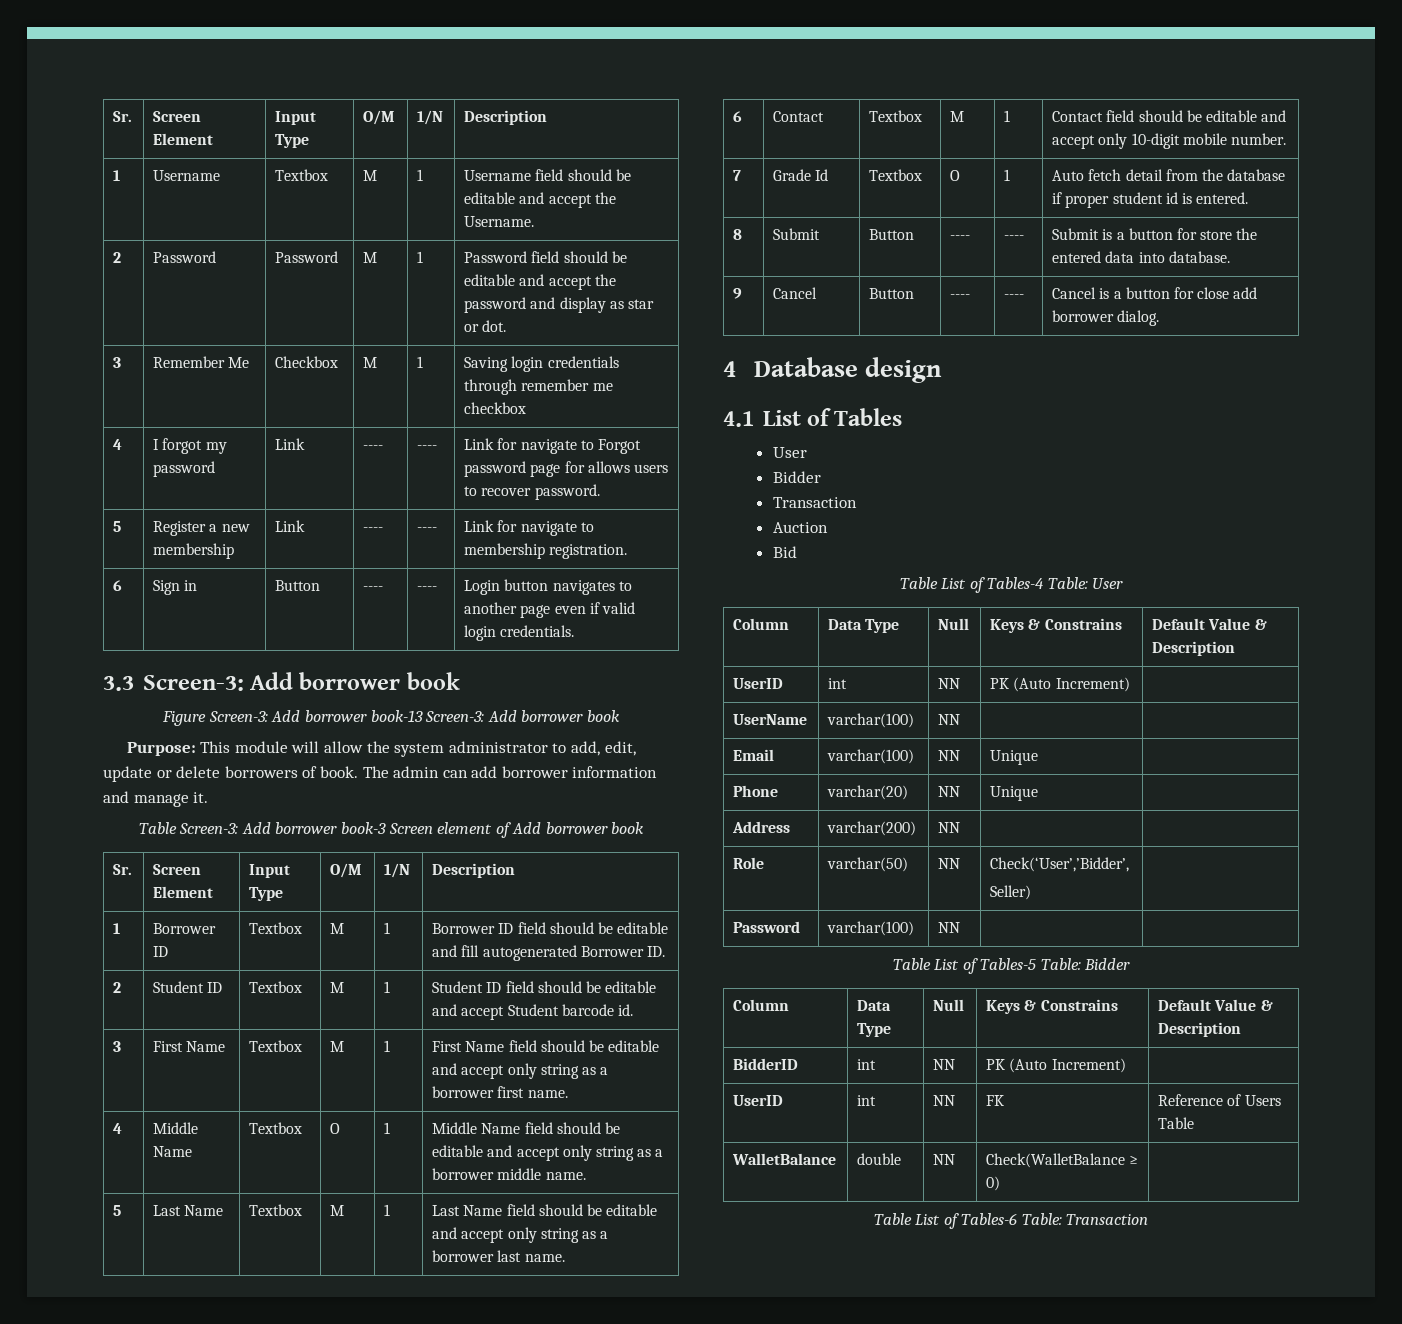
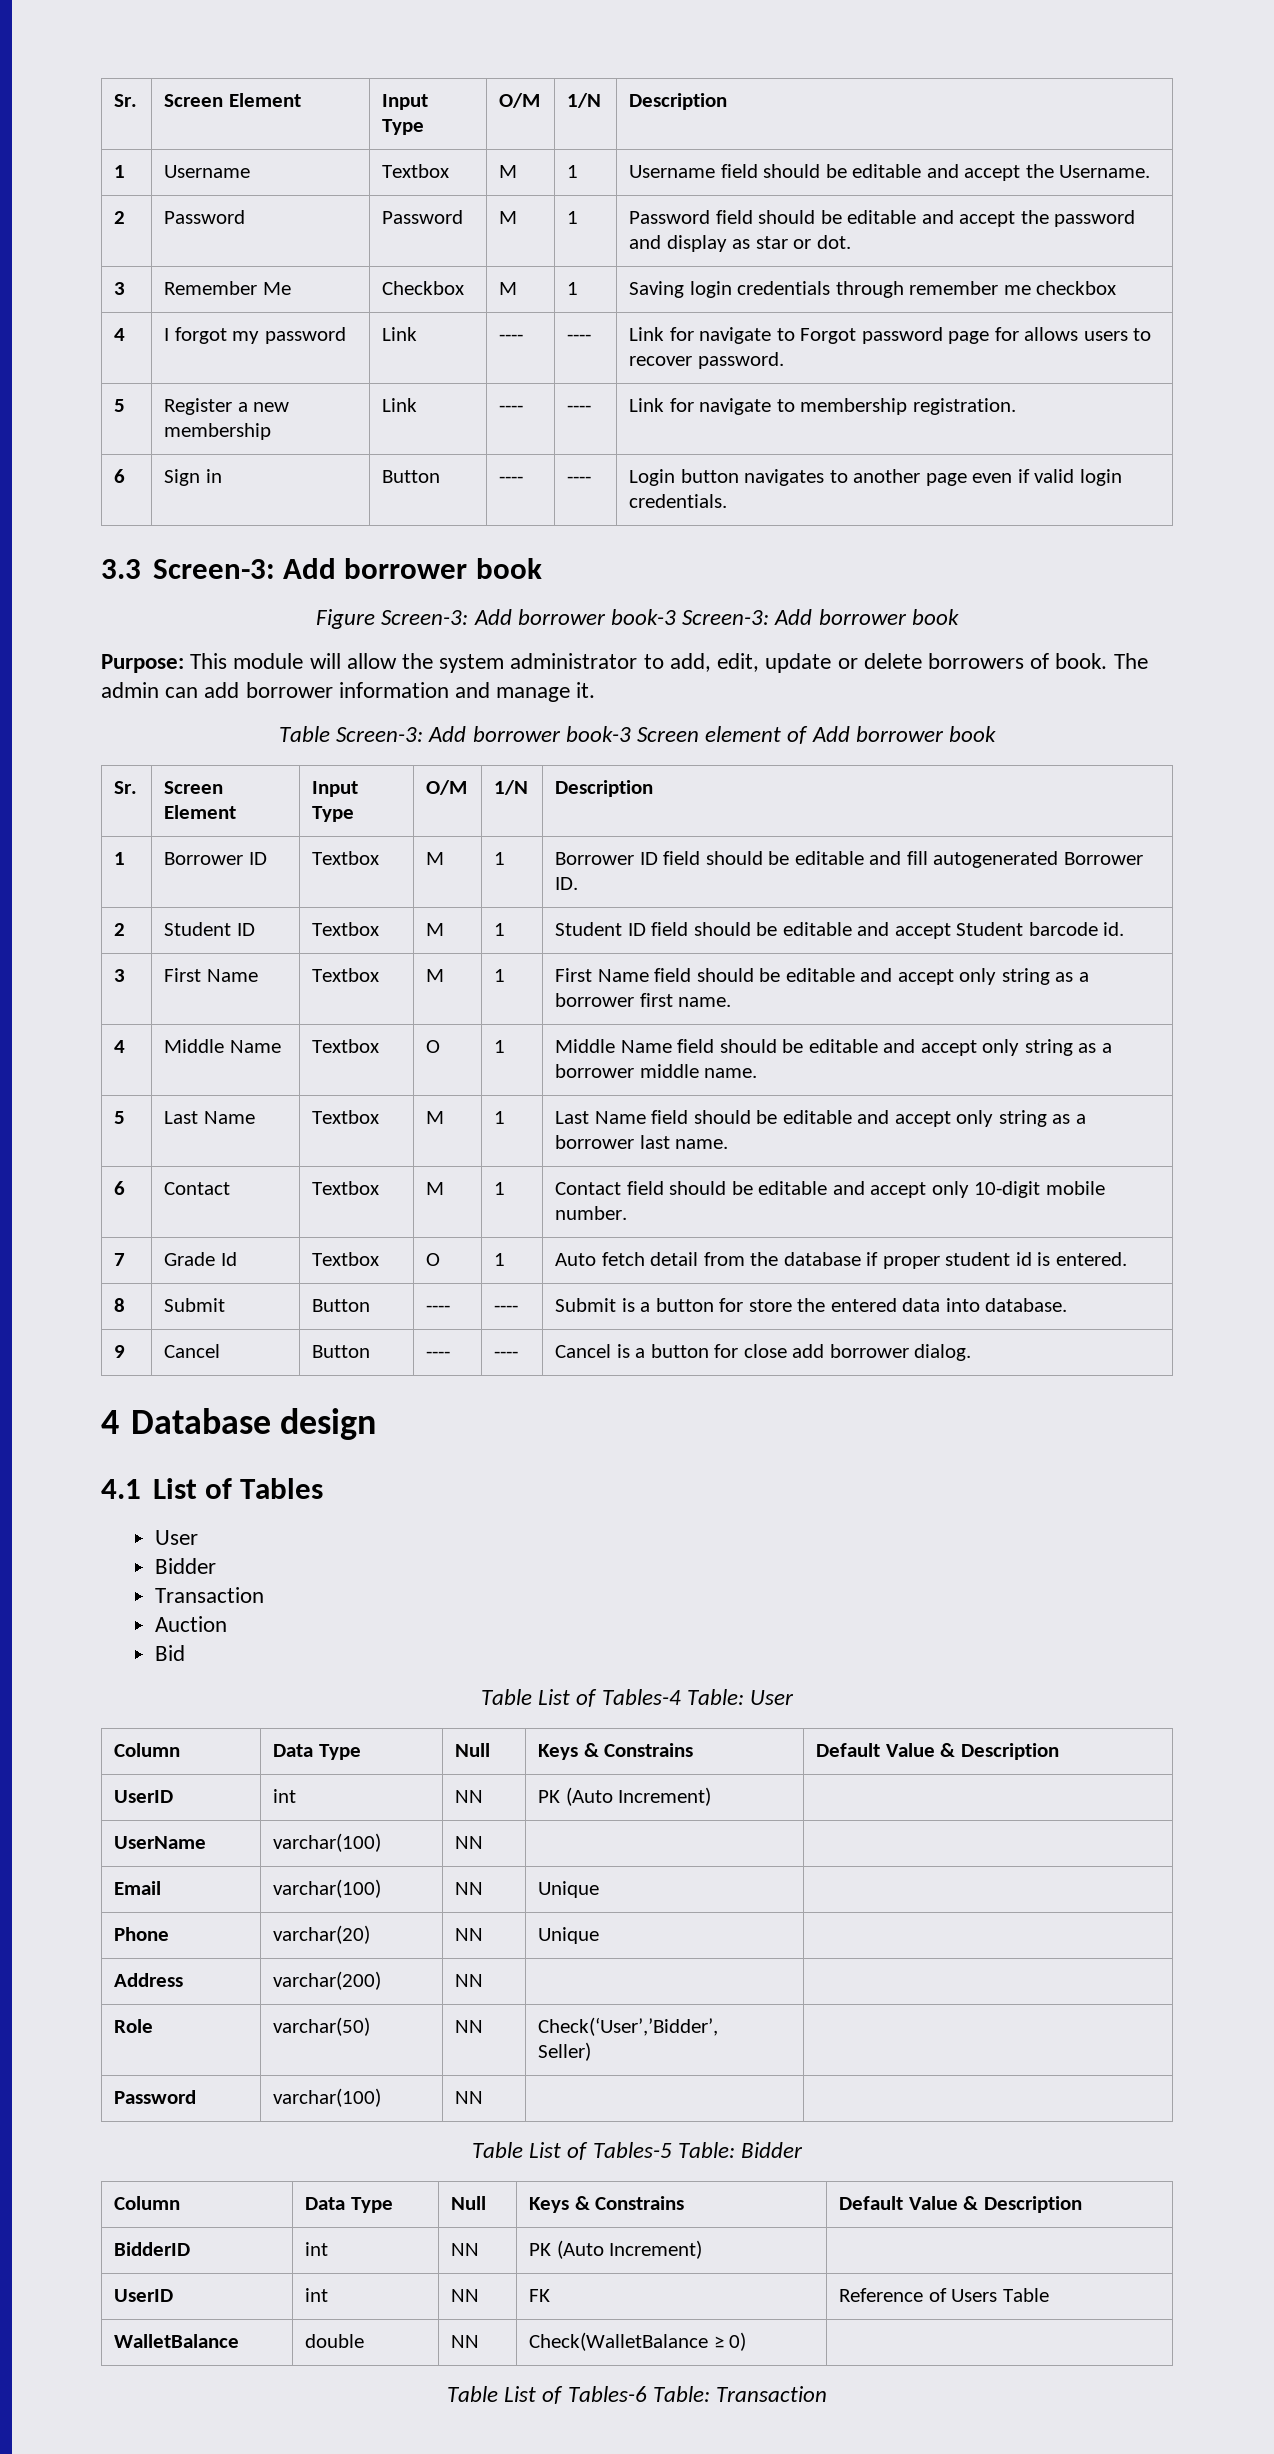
- Figure Screen-3: Add borrower book-13 Screen-3: Add borrower book
+ Figure Screen-3: Add borrower book-3 Screen-3: Add borrower book

